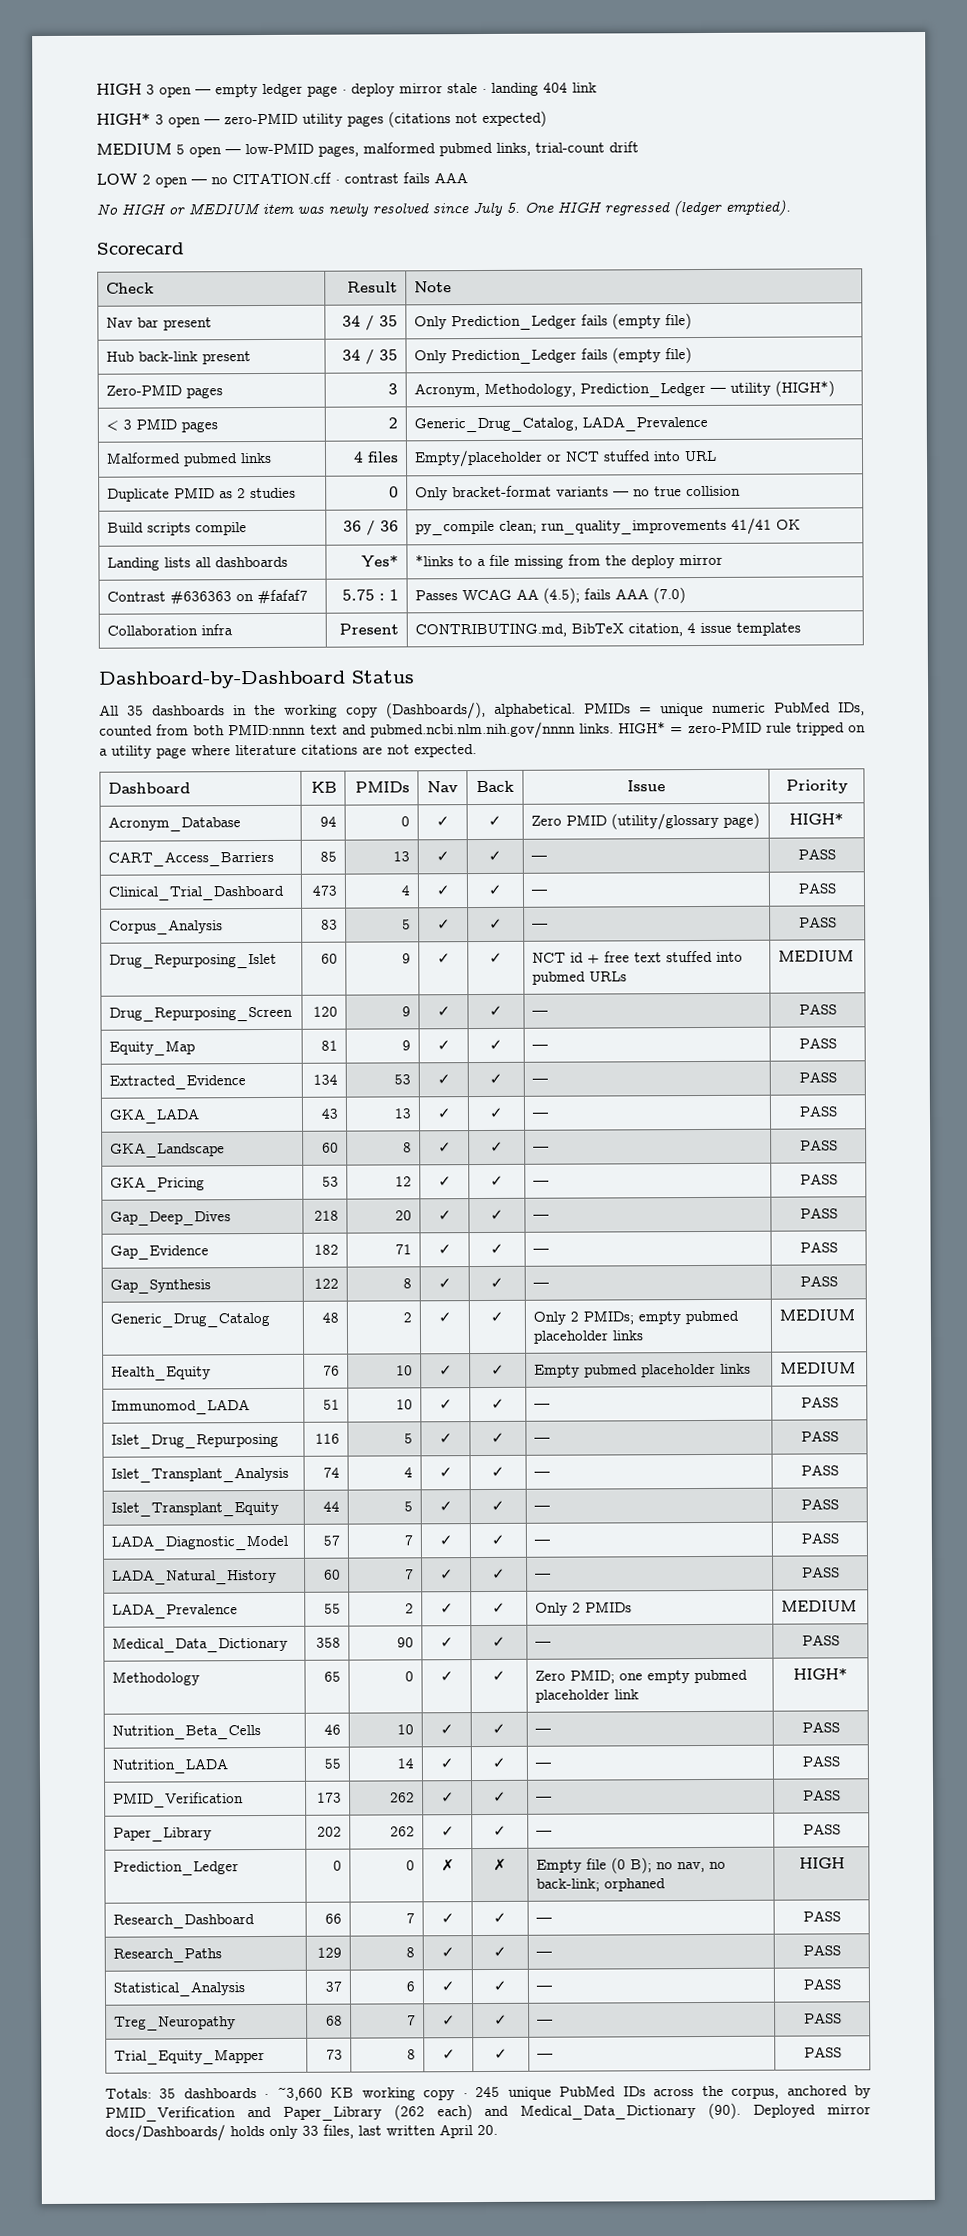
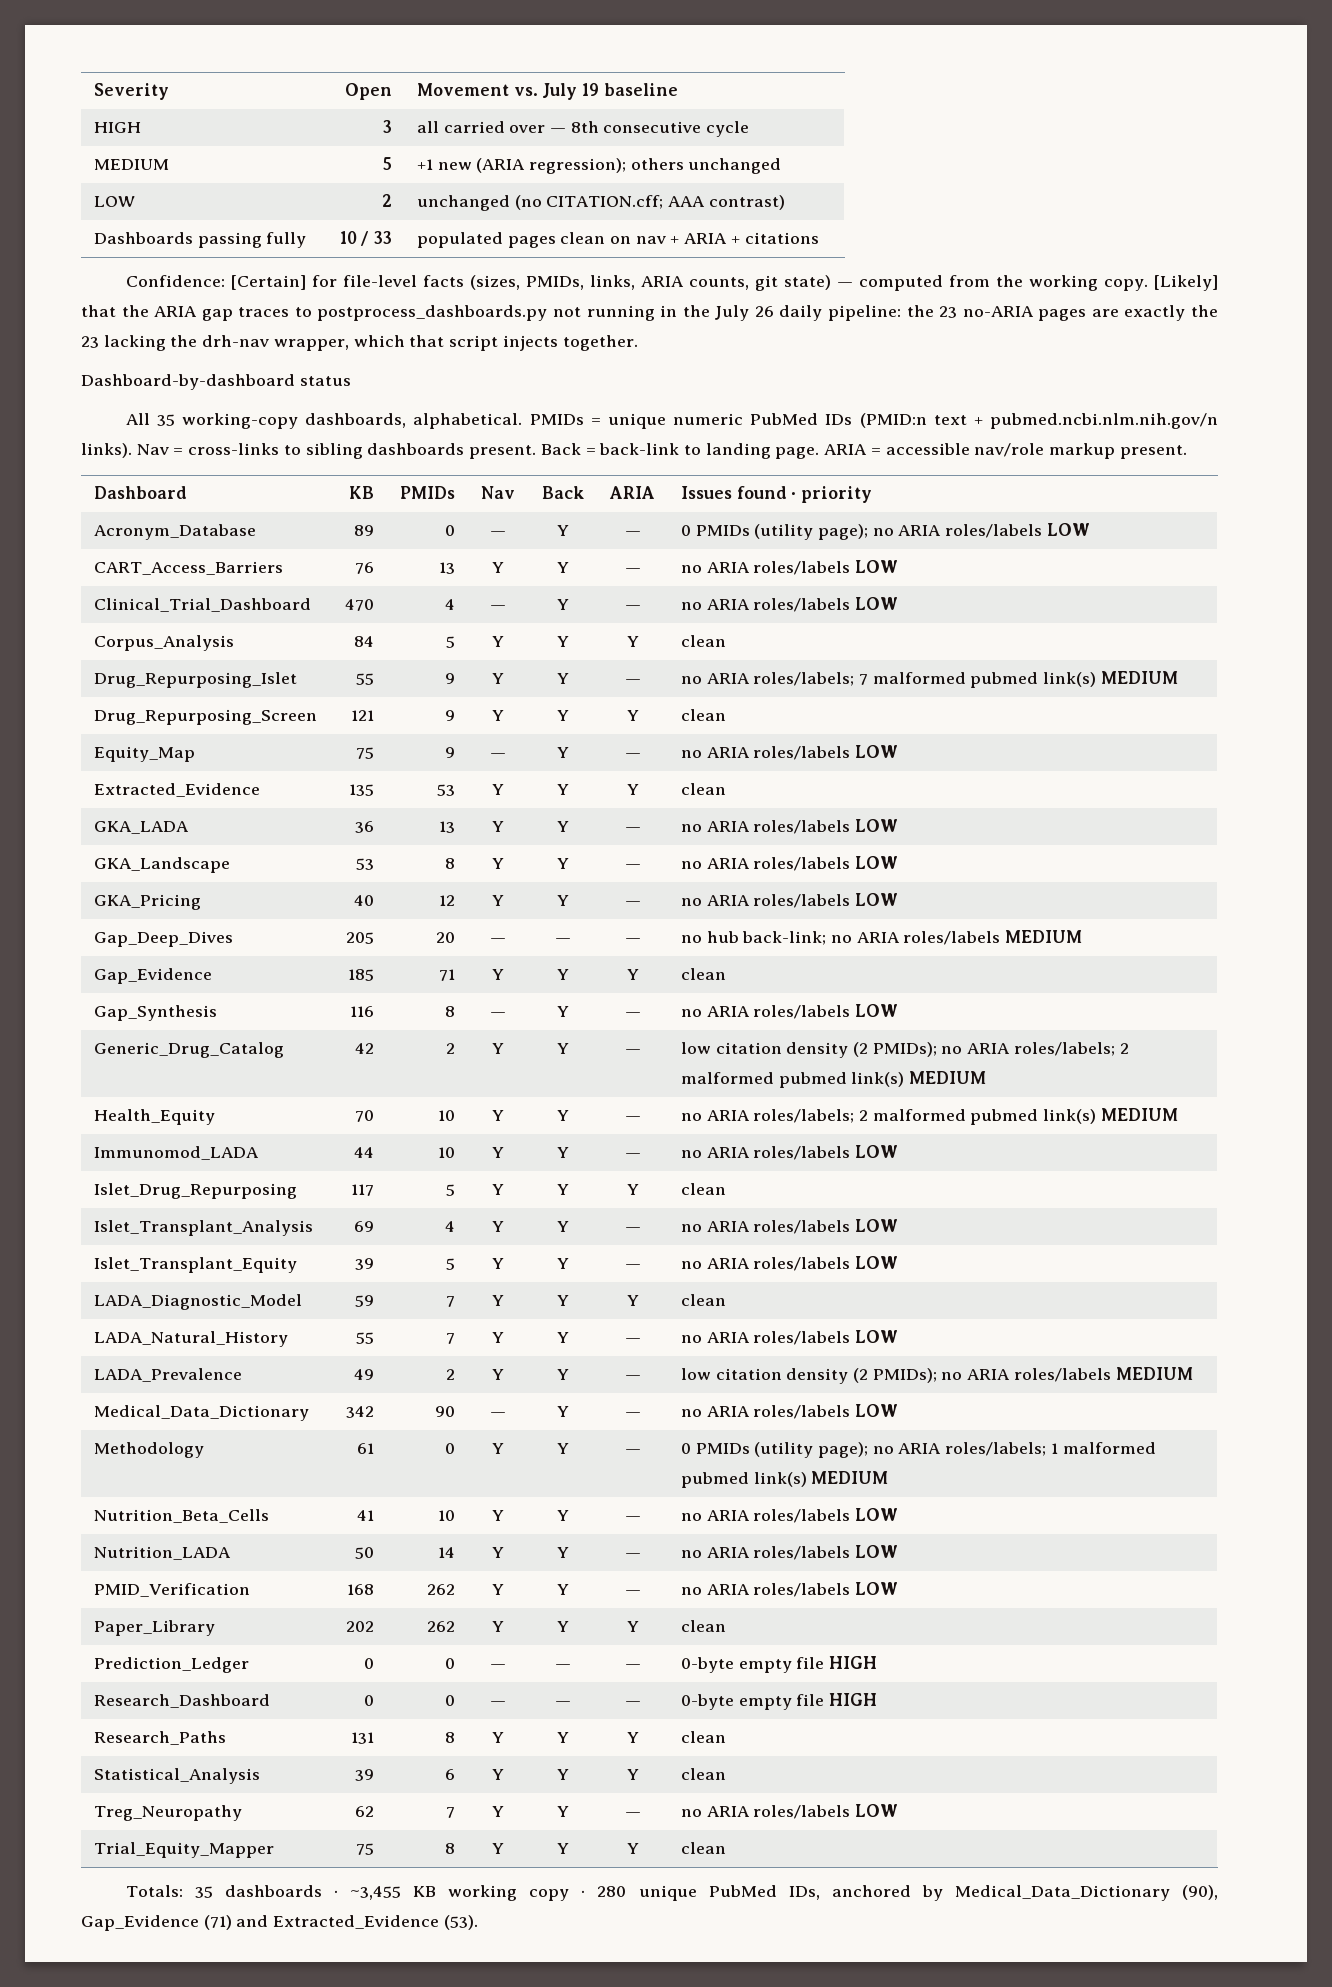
- HIGH 3 open — empty ledger page · deploy mirror stale · landing 404 link
- HIGH* 3 open — zero-PMID utility pages (citations not expected)
- MEDIUM 5 open — low-PMID pages, malformed pubmed links, trial-count drift
- LOW 2 open — no CITATION.cff · contrast fails AAA
- No HIGH or MEDIUM item was newly resolved since July 5. One HIGH regressed (ledger emptied).
- Scorecard
- Check | Result | Note
- Nav bar present | 34 / 35 | Only Prediction_Ledger fails (empty file)
- Hub back-link present | 34 / 35 | Only Prediction_Ledger fails (empty file)
- Zero-PMID pages | 3 | Acronym, Methodology, Prediction_Ledger — utility (HIGH*)
- < 3 PMID pages | 2 | Generic_Drug_Catalog, LADA_Prevalence
- Malformed pubmed links | 4 files | Empty/placeholder or NCT stuffed into URL
- Duplicate PMID as 2 studies | 0 | Only bracket-format variants — no true collision
- Build scripts compile | 36 / 36 | py_compile clean; run_quality_improvements 41/41 OK
- Landing lists all dashboards | Yes* | *links to a file missing from the deploy mirror
- Contrast #636363 on #fafaf7 | 5.75 : 1 | Passes WCAG AA (4.5); fails AAA (7.0)
- Collaboration infra | Present | CONTRIBUTING.md, BibTeX citation, 4 issue templates
- Dashboard-by-Dashboard Status
- All 35 dashboards in the working copy (Dashboards/), alphabetical.
+ Severity | Open | Movement vs. July 19 baseline
+ HIGH | 3 | all carried over — 8th consecutive cycle
+ MEDIUM | 5 | +1 new (ARIA regression); others unchanged
+ LOW | 2 | unchanged (no CITATION.cff; AAA contrast)
+ Dashboards passing fully | 10 / 33 | populated pages clean on nav + ARIA + citations
+ Confidence: [Certain] for file-level facts (sizes, PMIDs, links, ARIA counts, git state) — computed from the working copy. [Likely] that the ARIA gap traces to postprocess_dashboards.py not running in the July 26 daily pipeline: the 23 no-ARIA pages are exactly the 23 lacking the drh-nav wrapper, which that script injects together.
+ Dashboard-by-dashboard status
+ All 35 working-copy dashboards, alphabetical.
- PMIDs = unique numeric PubMed IDs, counted from both PMID:nnnn text and pubmed.ncbi.nlm.nih.gov/nnnn links. HIGH* = zero-PMID rule tripped on a utility page where literature citations are not expected.
+ PMIDs = unique numeric PubMed IDs (PMID:n text + pubmed.ncbi.nlm.nih.gov/n links). Nav = cross-links to sibling dashboards present. Back = back-link to landing page. ARIA = accessible nav/role markup present.
- Dashboard | KB | PMIDs | Nav | Back | Issue | Priority
+ Dashboard | KB | PMIDs | Nav | Back | ARIA | Issues found · priority
- Acronym_Database | 94 | 0 | ✓ | ✓ | Zero PMID (utility/glossary page) | HIGH*
+ Acronym_Database | 89 | 0 | — | Y | — | 0 PMIDs (utility page); no ARIA roles/labels LOW
- CART_Access_Barriers | 85 | 13 | ✓ | ✓ | — | PASS
+ CART_Access_Barriers | 76 | 13 | Y | Y | — | no ARIA roles/labels LOW
- Clinical_Trial_Dashboard | 473 | 4 | ✓ | ✓ | — | PASS
+ Clinical_Trial_Dashboard | 470 | 4 | — | Y | — | no ARIA roles/labels LOW
- Corpus_Analysis | 83 | 5 | ✓ | ✓ | — | PASS
- Drug_Repurposing_Islet | 60 | 9 | ✓ | ✓ | NCT id + free text stuffed into pubmed URLs | MEDIUM
+ Corpus_Analysis | 84 | 5 | Y | Y | Y | clean
+ Drug_Repurposing_Islet | 55 | 9 | Y | Y | — | no ARIA roles/labels; 7 malformed pubmed link(s) MEDIUM
- Drug_Repurposing_Screen | 120 | 9 | ✓ | ✓ | — | PASS
- Equity_Map | 81 | 9 | ✓ | ✓ | — | PASS
+ Drug_Repurposing_Screen | 121 | 9 | Y | Y | Y | clean
+ Equity_Map | 75 | 9 | — | Y | — | no ARIA roles/labels LOW
- Extracted_Evidence | 134 | 53 | ✓ | ✓ | — | PASS
- GKA_LADA | 43 | 13 | ✓ | ✓ | — | PASS
- GKA_Landscape | 60 | 8 | ✓ | ✓ | — | PASS
- GKA_Pricing | 53 | 12 | ✓ | ✓ | — | PASS
- Gap_Deep_Dives | 218 | 20 | ✓ | ✓ | — | PASS
- Gap_Evidence | 182 | 71 | ✓ | ✓ | — | PASS
- Gap_Synthesis | 122 | 8 | ✓ | ✓ | — | PASS
- Generic_Drug_Catalog | 48 | 2 | ✓ | ✓ | Only 2 PMIDs; empty pubmed placeholder links | MEDIUM
+ Extracted_Evidence | 135 | 53 | Y | Y | Y | clean
+ GKA_LADA | 36 | 13 | Y | Y | — | no ARIA roles/labels LOW
+ GKA_Landscape | 53 | 8 | Y | Y | — | no ARIA roles/labels LOW
+ GKA_Pricing | 40 | 12 | Y | Y | — | no ARIA roles/labels LOW
+ Gap_Deep_Dives | 205 | 20 | — | — | — | no hub back-link; no ARIA roles/labels MEDIUM
+ Gap_Evidence | 185 | 71 | Y | Y | Y | clean
+ Gap_Synthesis | 116 | 8 | — | Y | — | no ARIA roles/labels LOW
+ Generic_Drug_Catalog | 42 | 2 | Y | Y | — | low citation density (2 PMIDs); no ARIA roles/labels; 2 malformed pubmed link(s) MEDIUM
- Health_Equity | 76 | 10 | ✓ | ✓ | Empty pubmed placeholder links | MEDIUM
+ Health_Equity | 70 | 10 | Y | Y | — | no ARIA roles/labels; 2 malformed pubmed link(s) MEDIUM
- Immunomod_LADA | 51 | 10 | ✓ | ✓ | — | PASS
+ Immunomod_LADA | 44 | 10 | Y | Y | — | no ARIA roles/labels LOW
- Islet_Drug_Repurposing | 116 | 5 | ✓ | ✓ | — | PASS
- Islet_Transplant_Analysis | 74 | 4 | ✓ | ✓ | — | PASS
- Islet_Transplant_Equity | 44 | 5 | ✓ | ✓ | — | PASS
- LADA_Diagnostic_Model | 57 | 7 | ✓ | ✓ | — | PASS
- LADA_Natural_History | 60 | 7 | ✓ | ✓ | — | PASS
- LADA_Prevalence | 55 | 2 | ✓ | ✓ | Only 2 PMIDs | MEDIUM
+ Islet_Drug_Repurposing | 117 | 5 | Y | Y | Y | clean
+ Islet_Transplant_Analysis | 69 | 4 | Y | Y | — | no ARIA roles/labels LOW
+ Islet_Transplant_Equity | 39 | 5 | Y | Y | — | no ARIA roles/labels LOW
+ LADA_Diagnostic_Model | 59 | 7 | Y | Y | Y | clean
+ LADA_Natural_History | 55 | 7 | Y | Y | — | no ARIA roles/labels LOW
+ LADA_Prevalence | 49 | 2 | Y | Y | — | low citation density (2 PMIDs); no ARIA roles/labels MEDIUM
- Medical_Data_Dictionary | 358 | 90 | ✓ | ✓ | — | PASS
+ Medical_Data_Dictionary | 342 | 90 | — | Y | — | no ARIA roles/labels LOW
- Methodology | 65 | 0 | ✓ | ✓ | Zero PMID; one empty pubmed placeholder link | HIGH*
+ Methodology | 61 | 0 | Y | Y | — | 0 PMIDs (utility page); no ARIA roles/labels; 1 malformed pubmed link(s) MEDIUM
- Nutrition_Beta_Cells | 46 | 10 | ✓ | ✓ | — | PASS
+ Nutrition_Beta_Cells | 41 | 10 | Y | Y | — | no ARIA roles/labels LOW
- Nutrition_LADA | 55 | 14 | ✓ | ✓ | — | PASS
+ Nutrition_LADA | 50 | 14 | Y | Y | — | no ARIA roles/labels LOW
- PMID_Verification | 173 | 262 | ✓ | ✓ | — | PASS
+ PMID_Verification | 168 | 262 | Y | Y | — | no ARIA roles/labels LOW
- Paper_Library | 202 | 262 | ✓ | ✓ | — | PASS
+ Paper_Library | 202 | 262 | Y | Y | Y | clean
- Prediction_Ledger | 0 | 0 | ✗ | ✗ | Empty file (0 B); no nav, no back-link; orphaned | HIGH
- Research_Dashboard | 66 | 7 | ✓ | ✓ | — | PASS
- Research_Paths | 129 | 8 | ✓ | ✓ | — | PASS
- Statistical_Analysis | 37 | 6 | ✓ | ✓ | — | PASS
- Treg_Neuropathy | 68 | 7 | ✓ | ✓ | — | PASS
- Trial_Equity_Mapper | 73 | 8 | ✓ | ✓ | — | PASS
+ Prediction_Ledger | 0 | 0 | — | — | — | 0-byte empty file HIGH
+ Research_Dashboard | 0 | 0 | — | — | — | 0-byte empty file HIGH
+ Research_Paths | 131 | 8 | Y | Y | Y | clean
+ Statistical_Analysis | 39 | 6 | Y | Y | Y | clean
+ Treg_Neuropathy | 62 | 7 | Y | Y | — | no ARIA roles/labels LOW
+ Trial_Equity_Mapper | 75 | 8 | Y | Y | Y | clean
- Totals: 35 dashboards · ~3,660 KB working copy · 245 unique PubMed IDs across the corpus, anchored by PMID_Verification and Paper_Library (262 each) and Medical_Data_Dictionary (90). Deployed mirror docs/Dashboards/ holds only 33 files, last written April 20.
+ Totals: 35 dashboards · ~3,455 KB working copy · 280 unique PubMed IDs, anchored by Medical_Data_Dictionary (90), Gap_Evidence (71) and Extracted_Evidence (53).

